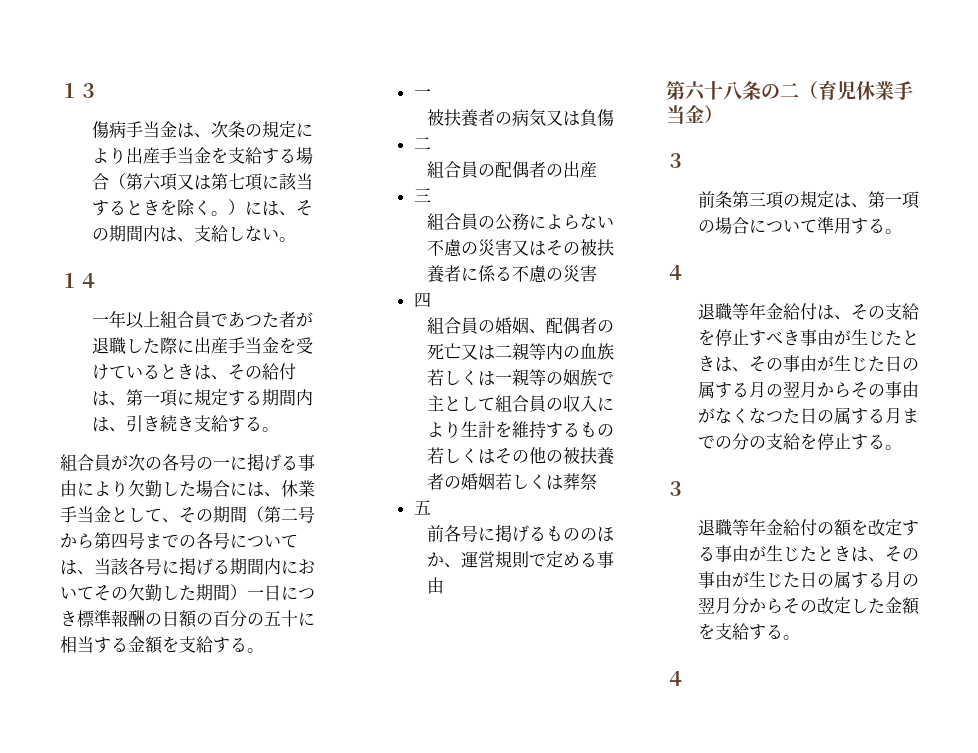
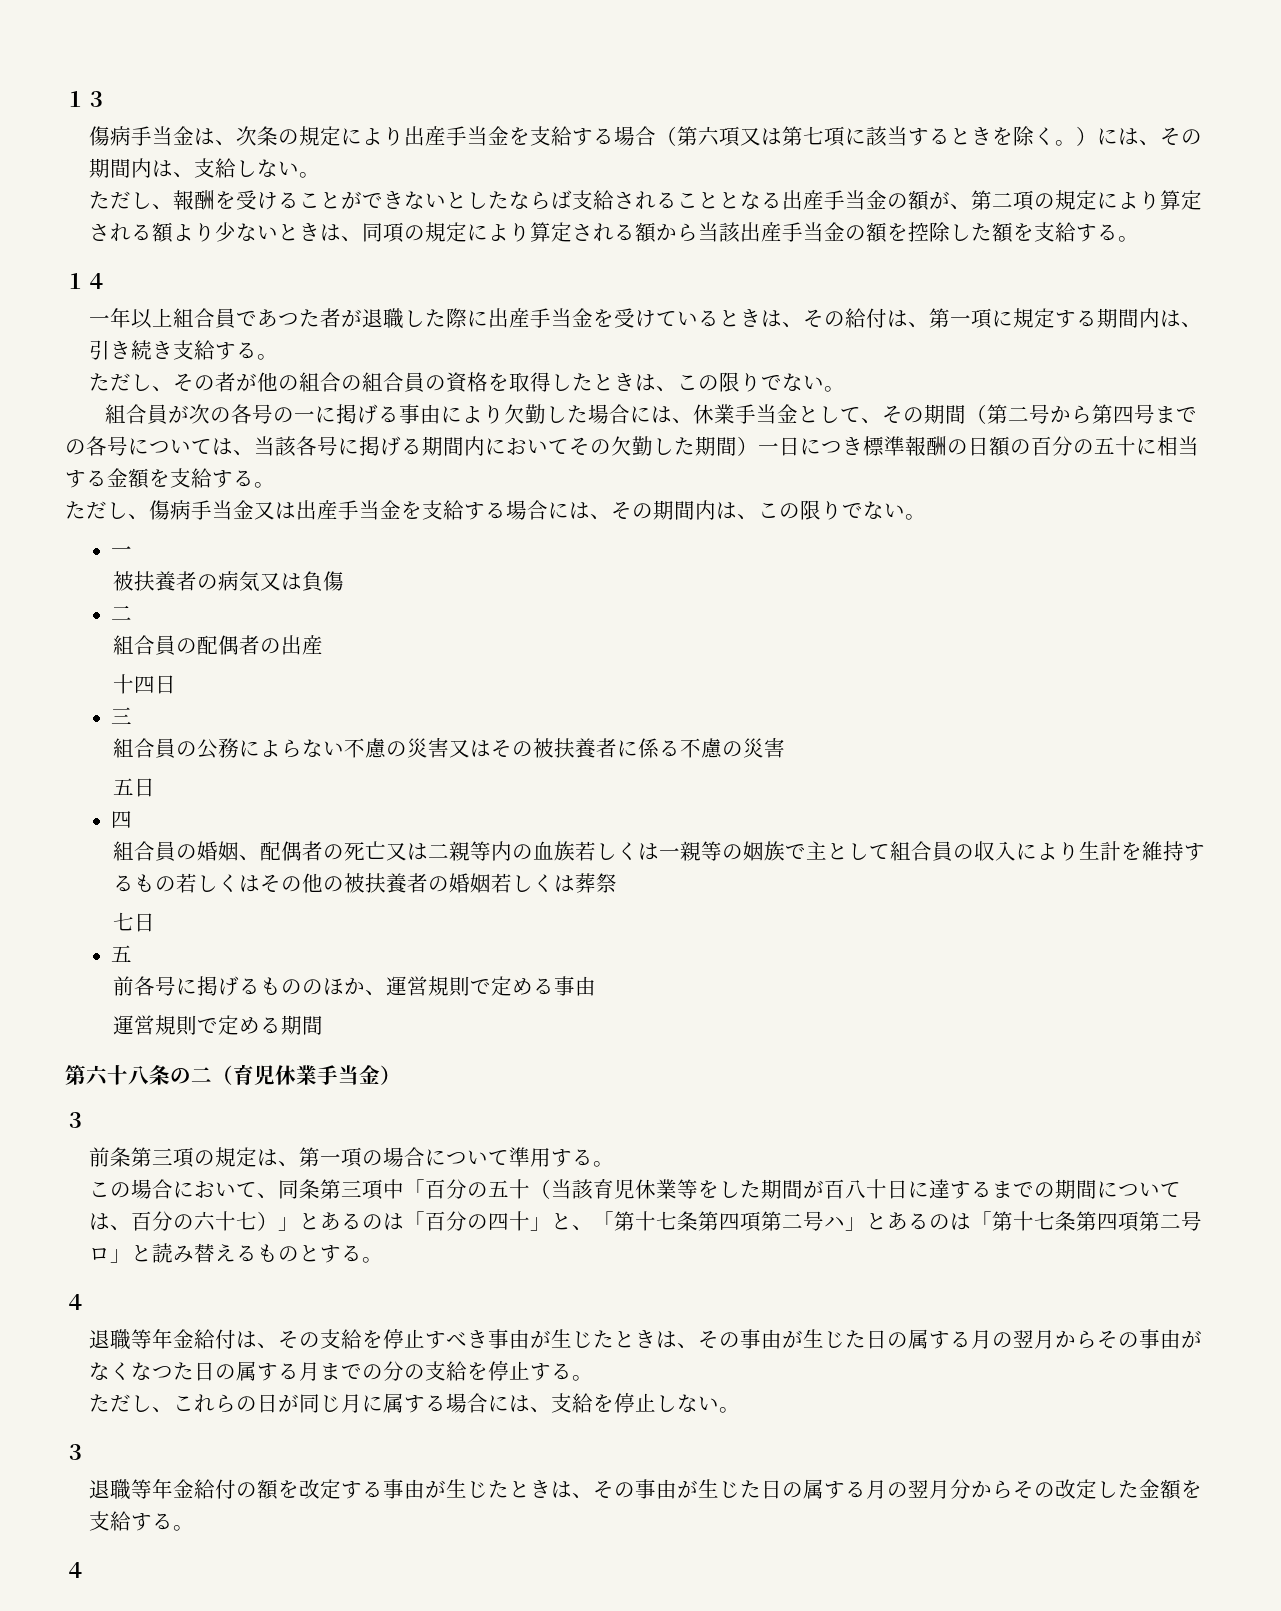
+ ただし、報酬を受けることができないとしたならば支給されることとなる出産手当金の額が、第二項の規定により算定される額より少ないときは、同項の規定により算定される額から当該出産手当金の額を控除した額を支給する。
+ ただし、その者が他の組合の組合員の資格を取得したときは、この限りでない。
+ ただし、傷病手当金又は出産手当金を支給する場合には、その期間内は、この限りでない。
+ 十四日
+ 五日
+ 七日
+ 運営規則で定める期間
+ この場合において、同条第三項中「百分の五十（当該育児休業等をした期間が百八十日に達するまでの期間については、百分の六十七）」とあるのは「百分の四十」と、「第十七条第四項第二号ハ」とあるのは「第十七条第四項第二号ロ」と読み替えるものとする。
+ ただし、これらの日が同じ月に属する場合には、支給を停止しない。

